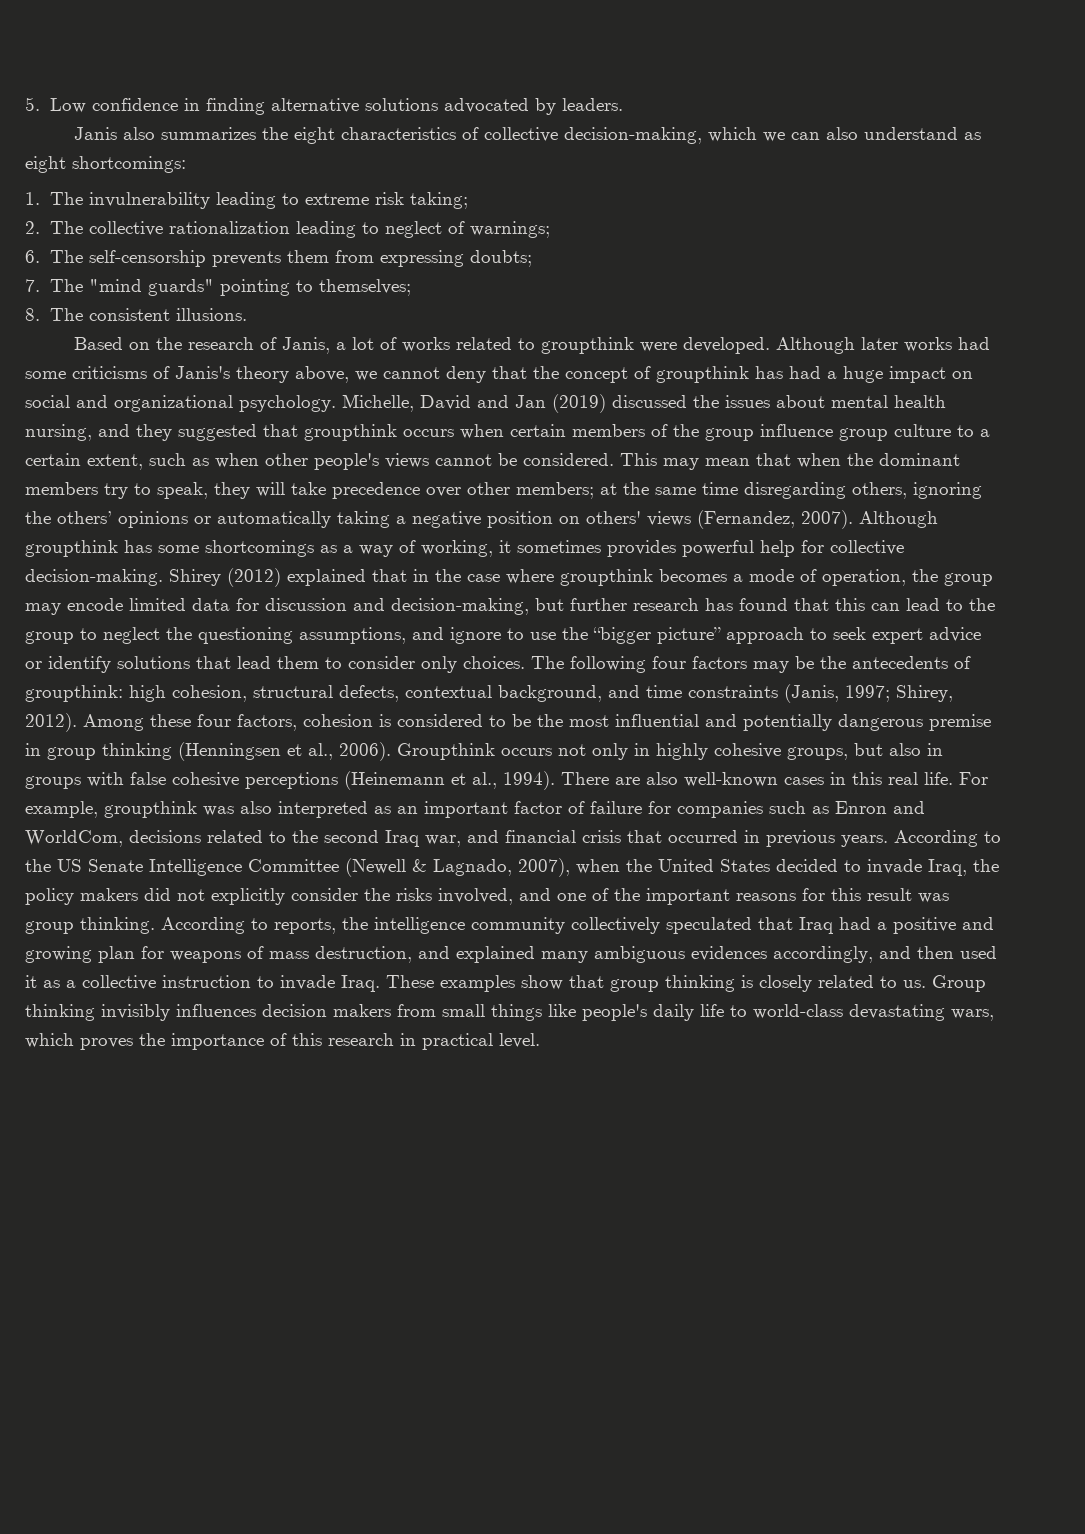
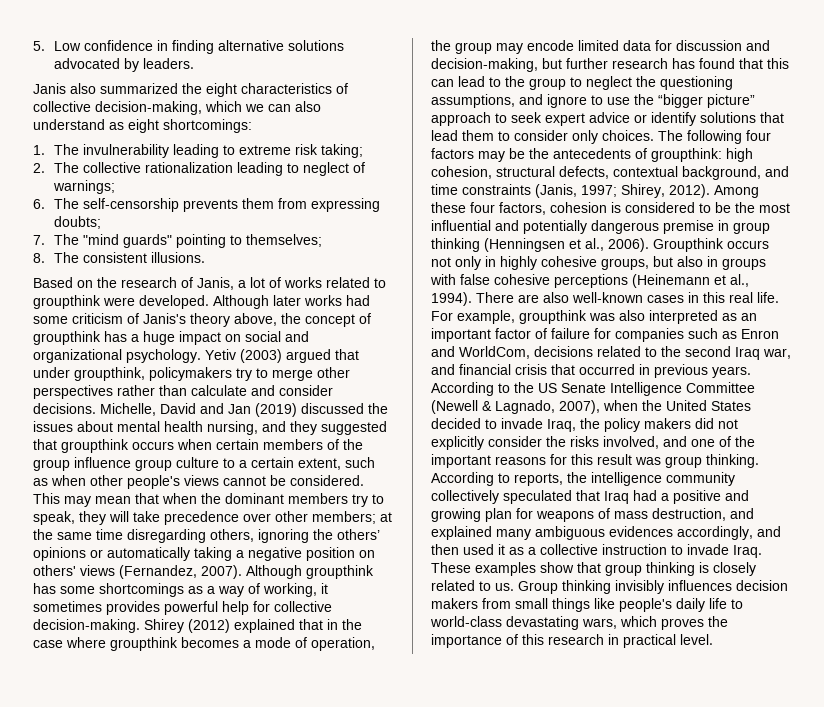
- Janis also summarizes the eight characteristics of collective decision-making, which we can also understand as eight shortcomings:
+ Janis also summarized the eight characteristics of collective decision-making, which we can also understand as eight shortcomings:
- Although later works had some criticisms of Janis's theory above, we cannot deny that the concept of groupthink has had a huge impact on social and organizational psychology.
+ Although later works had some criticism of Janis's theory above, the concept of groupthink has a huge impact on social and organizational psychology.
+ Yetiv (2003) argued that under groupthink, policymakers try to merge other perspectives rather than calculate and consider decisions.

